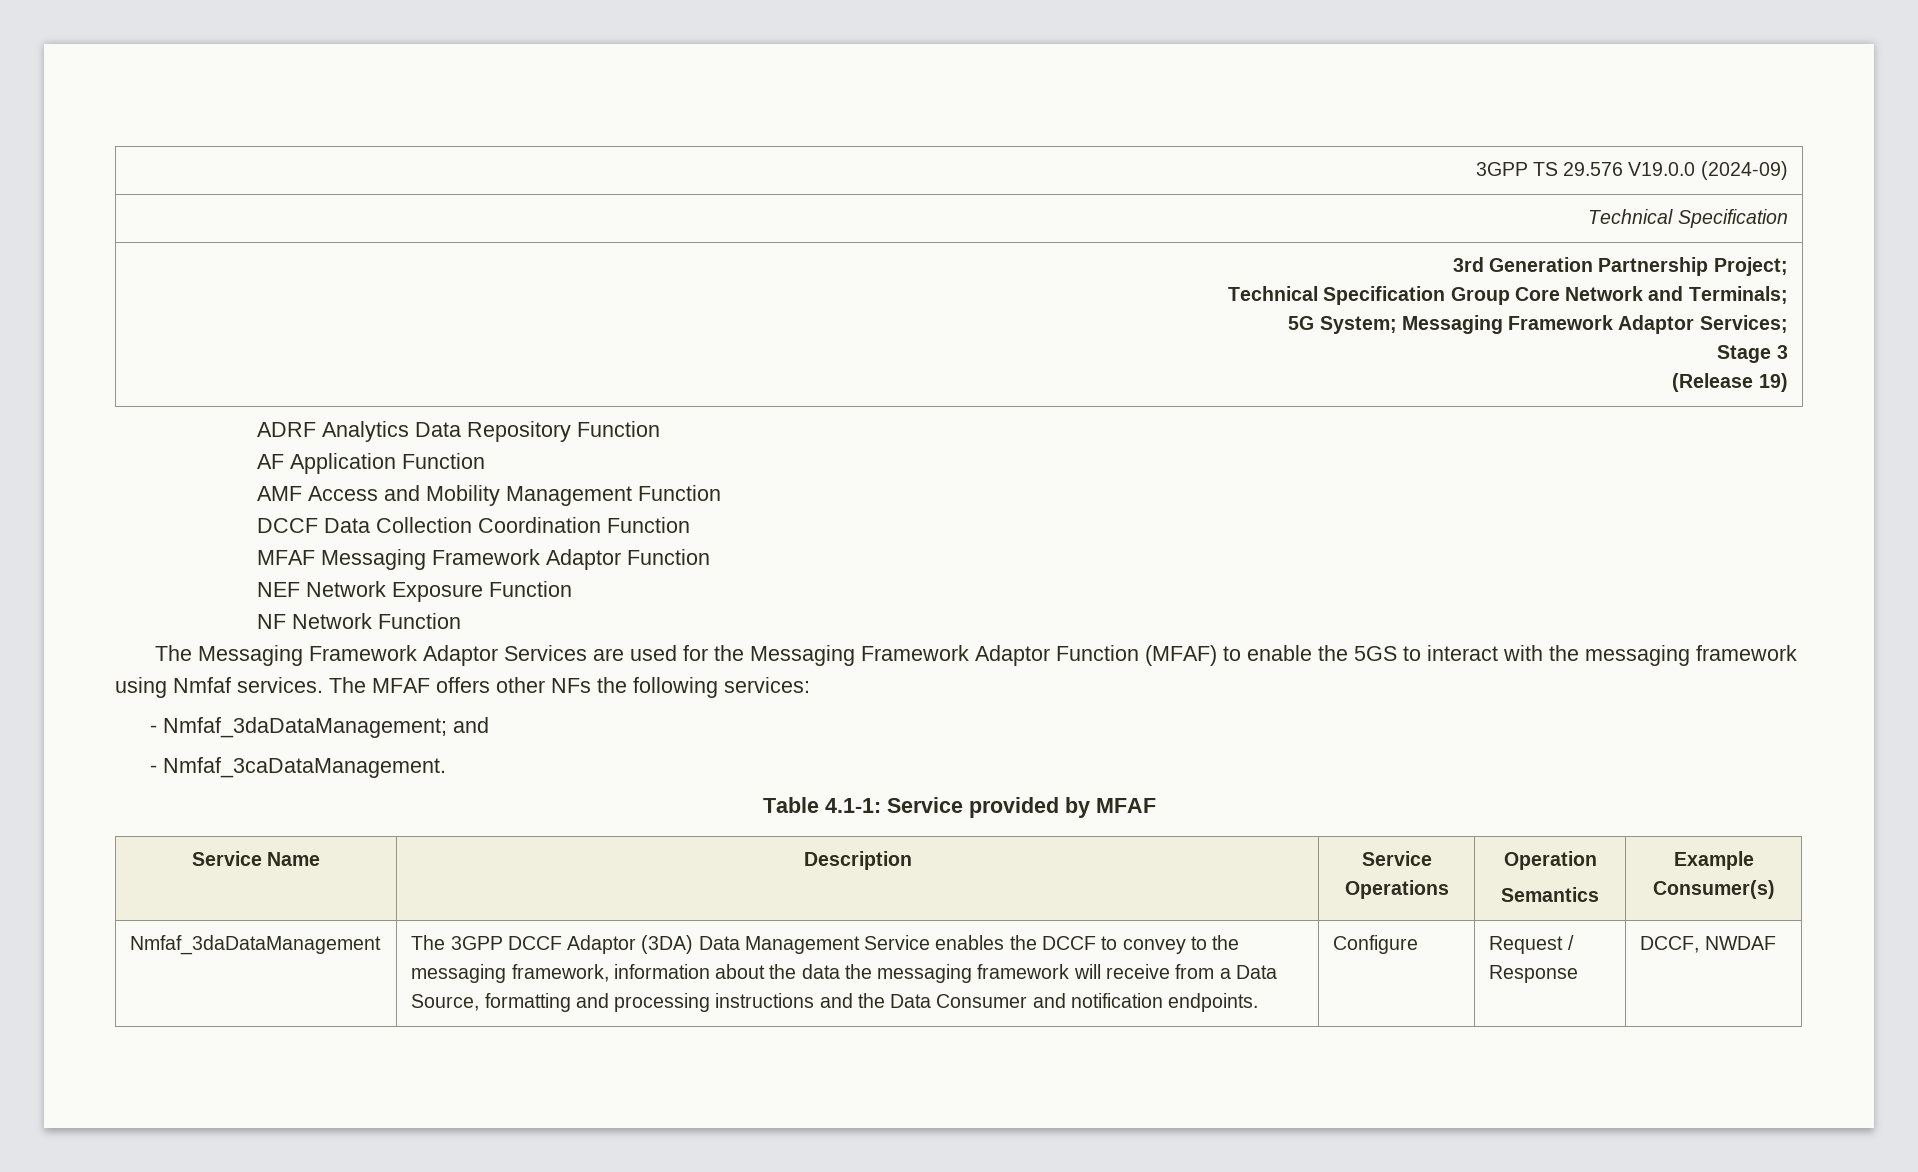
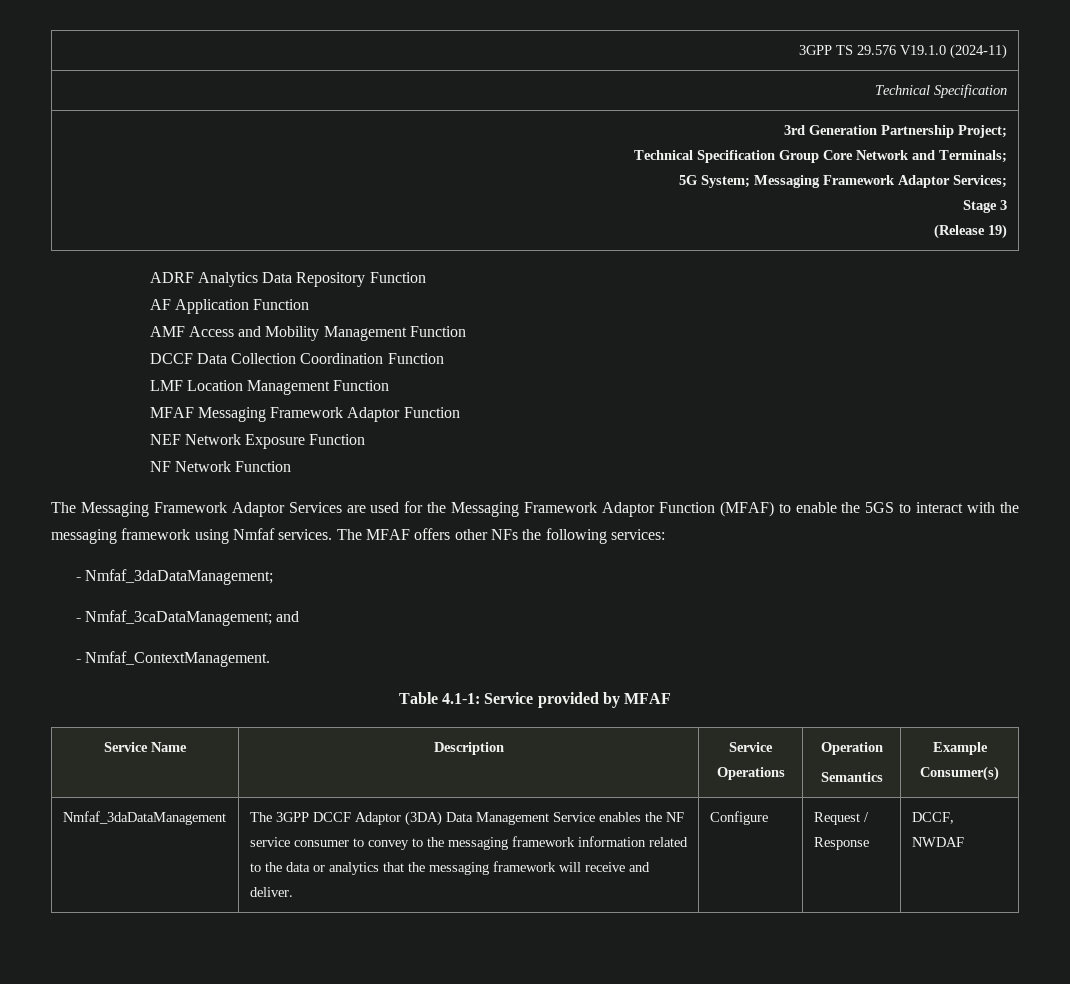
- 3GPP TS 29.576 V19.0.0 (2024-09)
+ 3GPP TS 29.576 V19.1.0 (2024-11)
+ LMF Location Management Function
- - Nmfaf_3daDataManagement; and
+ - Nmfaf_3daDataManagement;
+ - Nmfaf_3caDataManagement; and
- - Nmfaf_3caDataManagement.
+ - Nmfaf_ContextManagement.
- The 3GPP DCCF Adaptor (3DA) Data Management Service enables the DCCF to convey to the messaging framework, information about the data the messaging framework will receive from a Data Source, formatting and processing instructions and the Data Consumer and notification endpoints.
+ The 3GPP DCCF Adaptor (3DA) Data Management Service enables the NF service consumer to convey to the messaging framework information related to the data or analytics that the messaging framework will receive and deliver.

